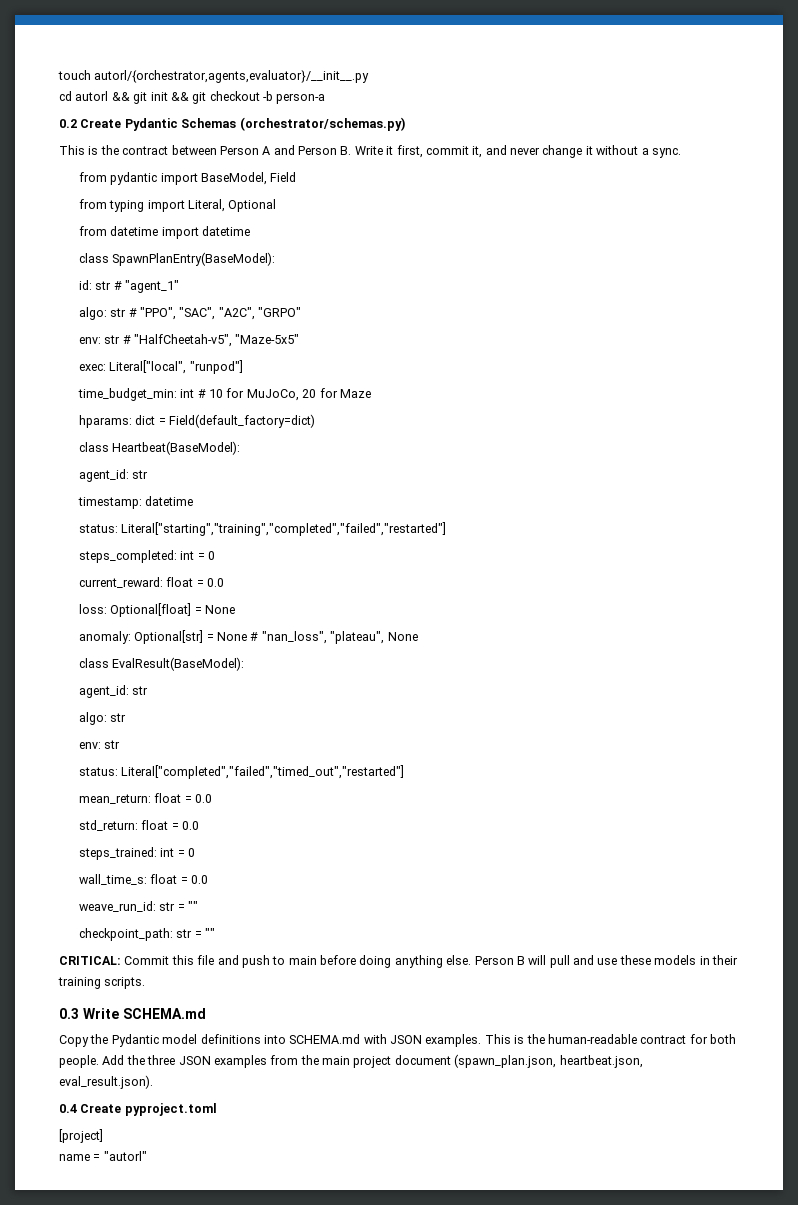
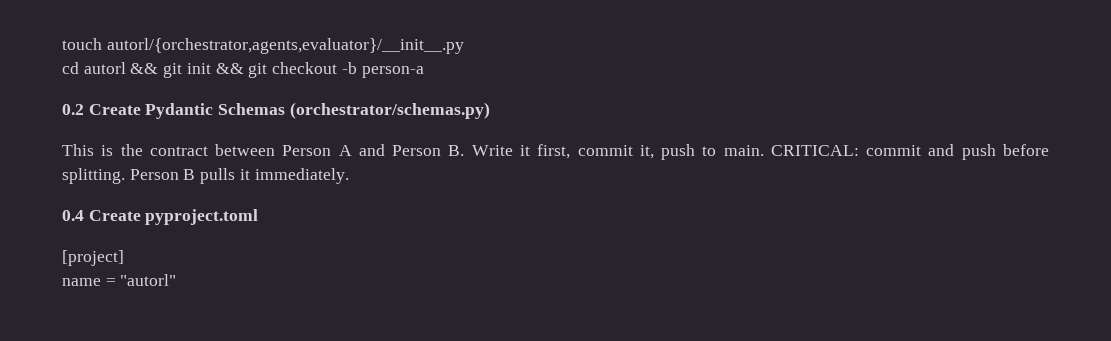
- This is the contract between Person A and Person B. Write it first, commit it, and never change it without a sync.
- from pydantic import BaseModel, Field
- from typing import Literal, Optional
- from datetime import datetime
- class SpawnPlanEntry(BaseModel):
- id: str # "agent_1"
- algo: str # "PPO", "SAC", "A2C", "GRPO"
- env: str # "HalfCheetah-v5", "Maze-5x5"
- exec: Literal["local", "runpod"]
- time_budget_min: int # 10 for MuJoCo, 20 for Maze
- hparams: dict = Field(default_factory=dict)
- class Heartbeat(BaseModel):
- agent_id: str
- timestamp: datetime
- status: Literal["starting","training","completed","failed","restarted"]
- steps_completed: int = 0
- current_reward: float = 0.0
- loss: Optional[float] = None
- anomaly: Optional[str] = None # "nan_loss", "plateau", None
- class EvalResult(BaseModel):
- agent_id: str
- algo: str
- env: str
- status: Literal["completed","failed","timed_out","restarted"]
- mean_return: float = 0.0
- std_return: float = 0.0
- steps_trained: int = 0
- wall_time_s: float = 0.0
- weave_run_id: str = ""
- checkpoint_path: str = ""
- CRITICAL: Commit this file and push to main before doing anything else. Person B will pull and use these models in their training scripts.
- 0.3 Write SCHEMA.md
- Copy the Pydantic model definitions into SCHEMA.md with JSON examples. This is the human-readable contract for both people. Add the three JSON examples from the main project document (spawn_plan.json, heartbeat.json, eval_result.json).
+ This is the contract between Person A and Person B. Write it first, commit it, push to main. CRITICAL: commit and push before splitting. Person B pulls it immediately.

